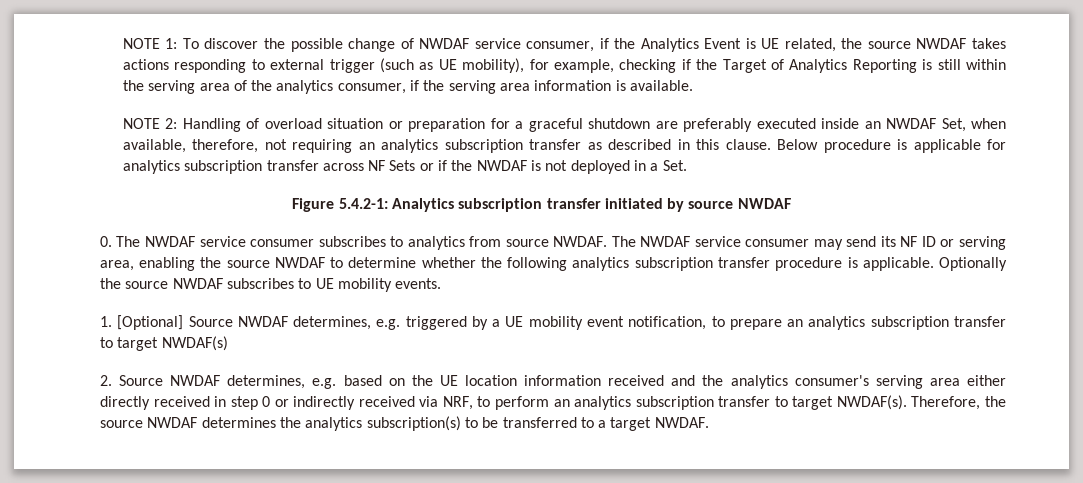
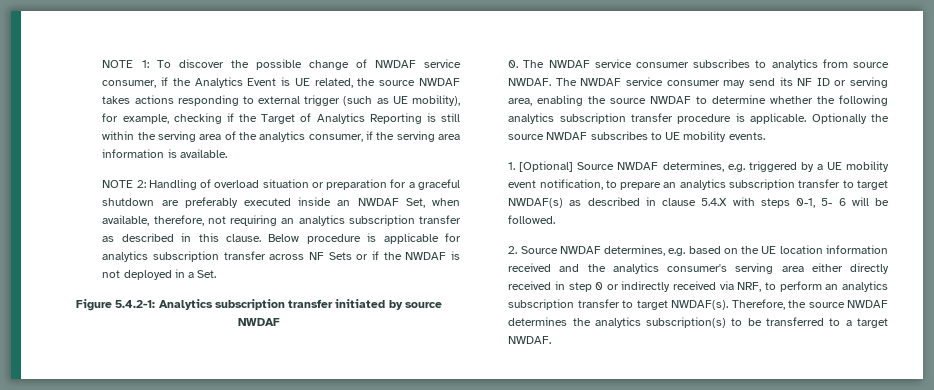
- 1. [Optional] Source NWDAF determines, e.g. triggered by a UE mobility event notification, to prepare an analytics subscription transfer to target NWDAF(s)
+ 1. [Optional] Source NWDAF determines, e.g. triggered by a UE mobility event notification, to prepare an analytics subscription transfer to target NWDAF(s) as described in clause 5.4.X with steps 0-1, 5- 6 will be followed.

